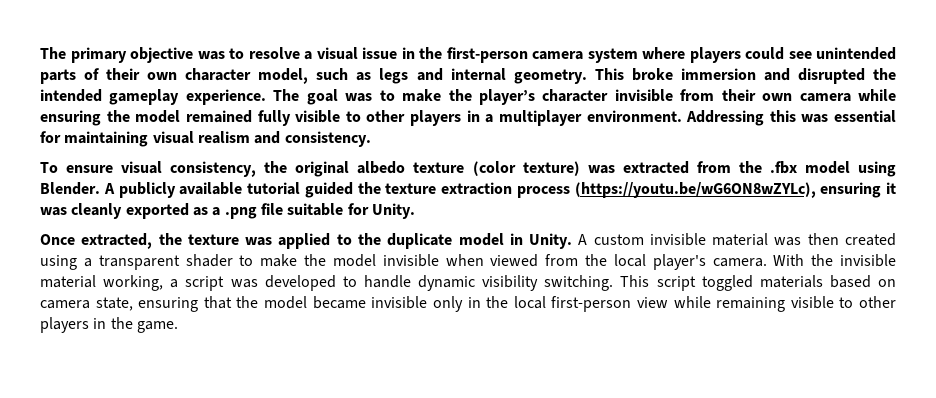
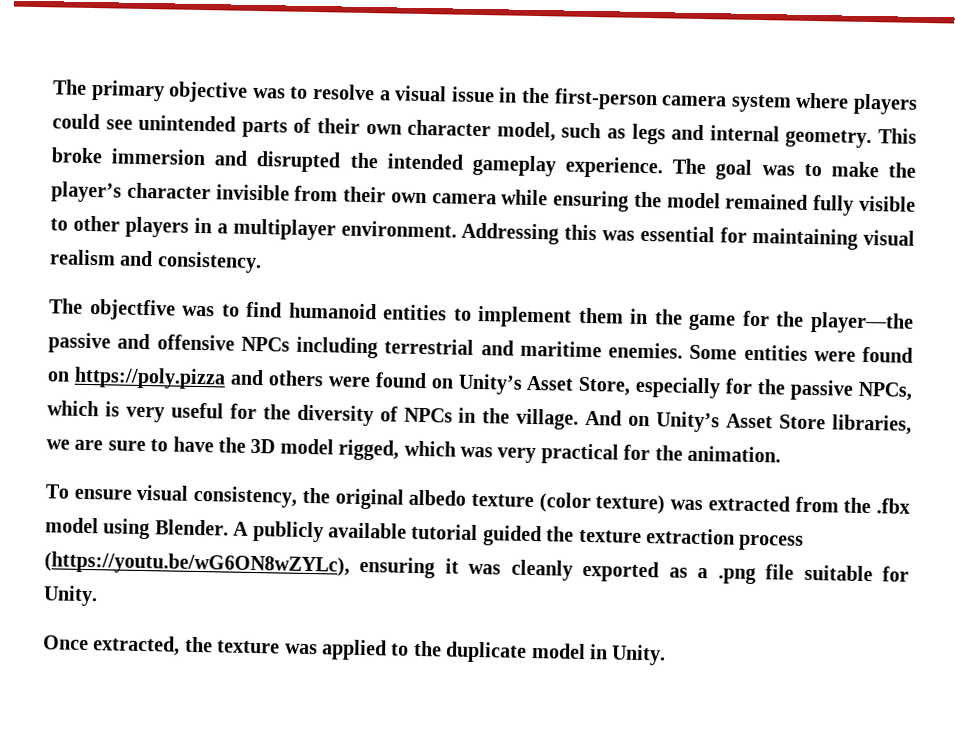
+ The objectfive was to find humanoid entities to implement them in the game for the player—the passive and offensive NPCs including terrestrial and maritime enemies. Some entities were found on https://poly.pizza and others were found on Unity’s Asset Store, especially for the passive NPCs, which is very useful for the diversity of NPCs in the village. And on Unity’s Asset Store libraries, we are sure to have the 3D model rigged, which was very practical for the animation.
- A custom invisible material was then created using a transparent shader to make the model invisible when viewed from the local player's camera. With the invisible material working, a script was developed to handle dynamic visibility switching. This script toggled materials based on camera state, ensuring that the model became invisible only in the local first-person view while remaining visible to other players in the game.

